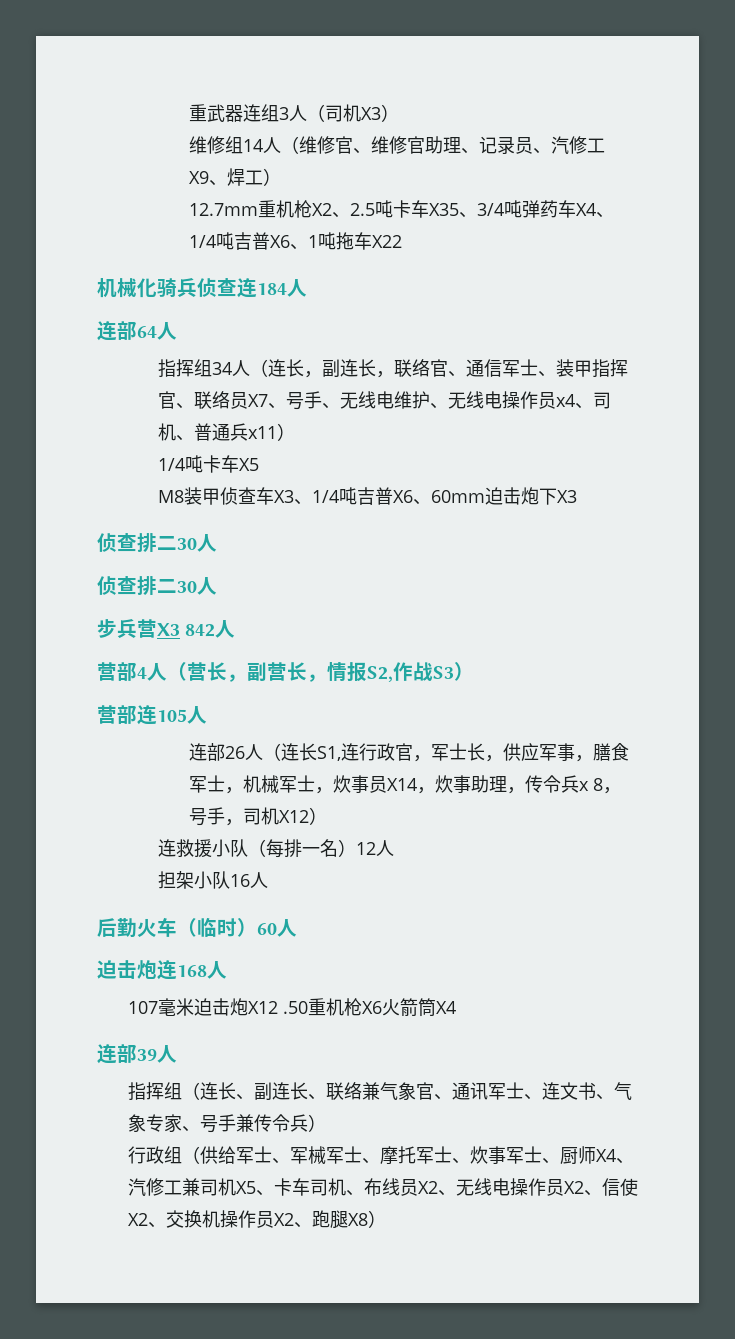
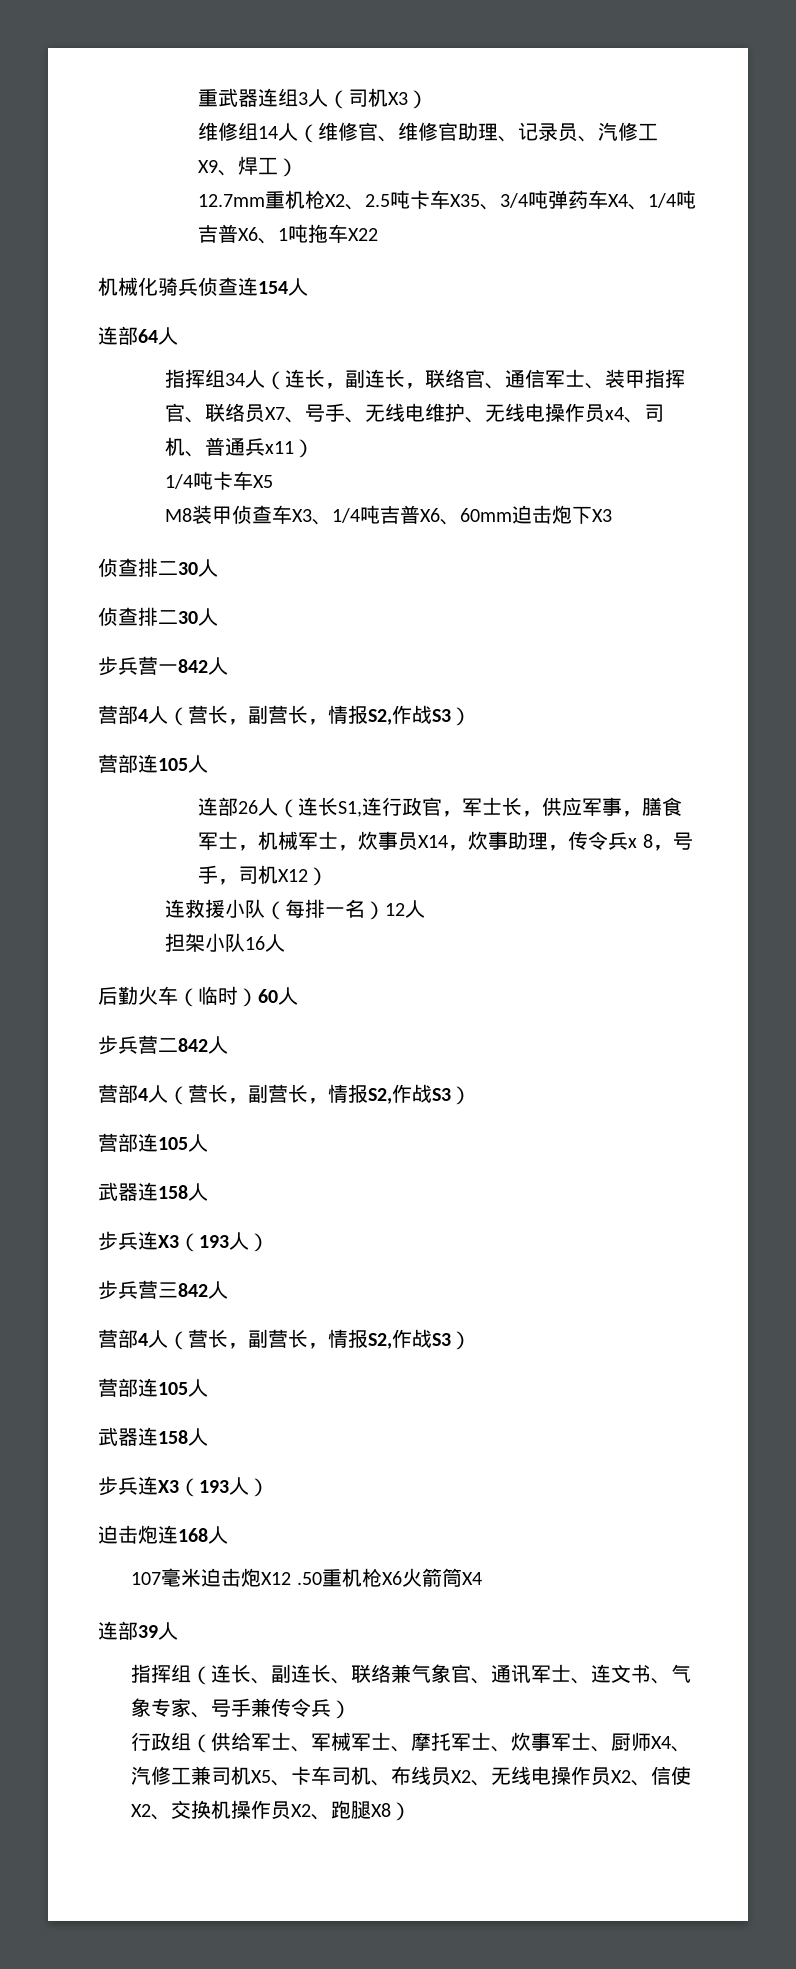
- 机械化骑兵侦查连184人
+ 机械化骑兵侦查连154人
- 步兵营X3 842人
+ 步兵营一842人
+ 步兵营二842人
+ 营部4人（营长，副营长，情报S2,作战S3）
+ 营部连105人
+ 武器连158人
+ 步兵连X3（193人）
+ 步兵营三842人
+ 营部4人（营长，副营长，情报S2,作战S3）
+ 营部连105人
+ 武器连158人
+ 步兵连X3（193人）

